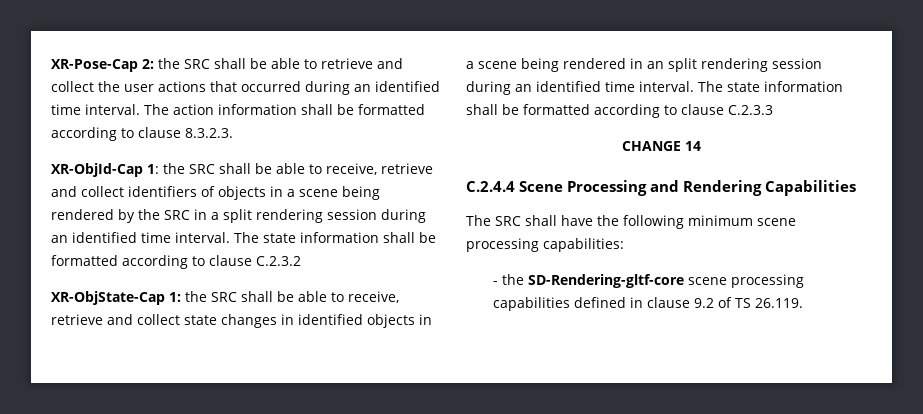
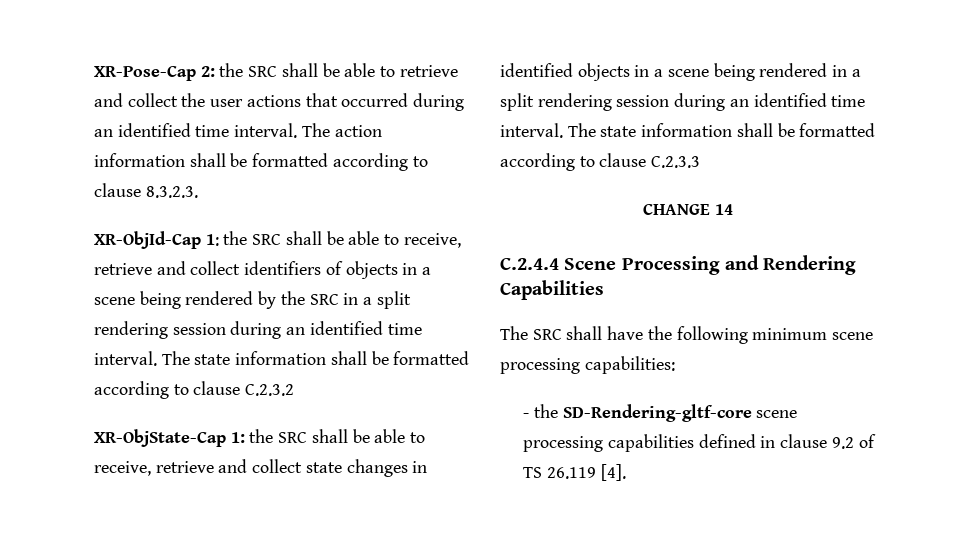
- XR-ObjState-Cap 1: the SRC shall be able to receive, retrieve and collect state changes in identified objects in a scene being rendered in an split rendering session during an identified time interval.
+ XR-ObjState-Cap 1: the SRC shall be able to receive, retrieve and collect state changes in identified objects in a scene being rendered in a split rendering session during an identified time interval.
- - the SD-Rendering-gltf-core scene processing capabilities defined in clause 9.2 of TS 26.119.
+ - the SD-Rendering-gltf-core scene processing capabilities defined in clause 9.2 of TS 26.119 [4].

